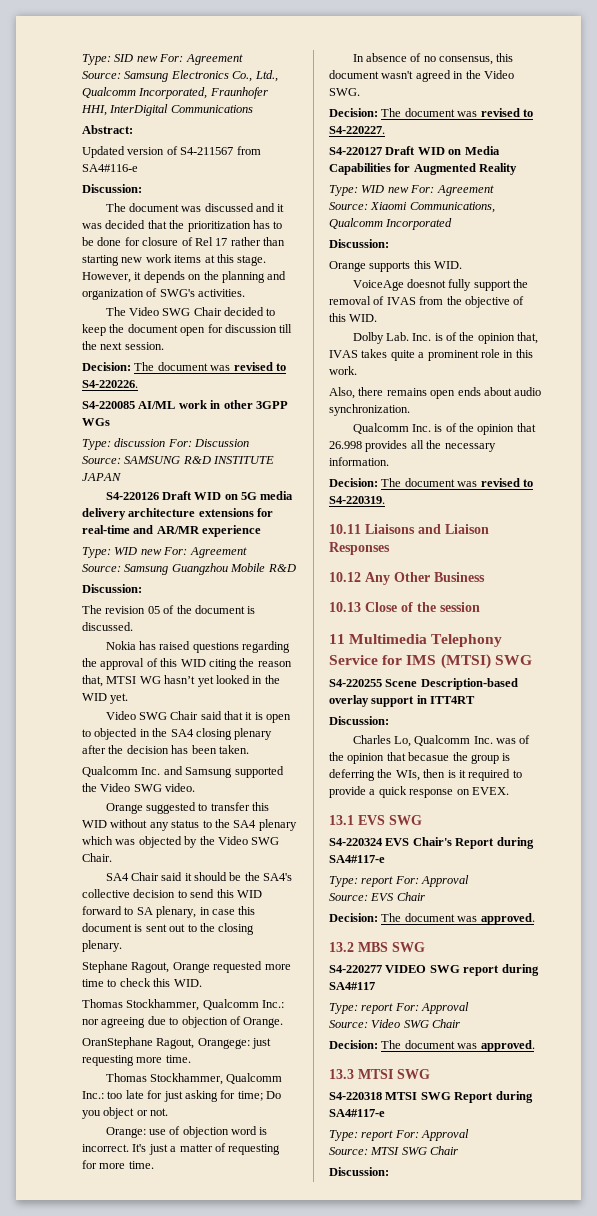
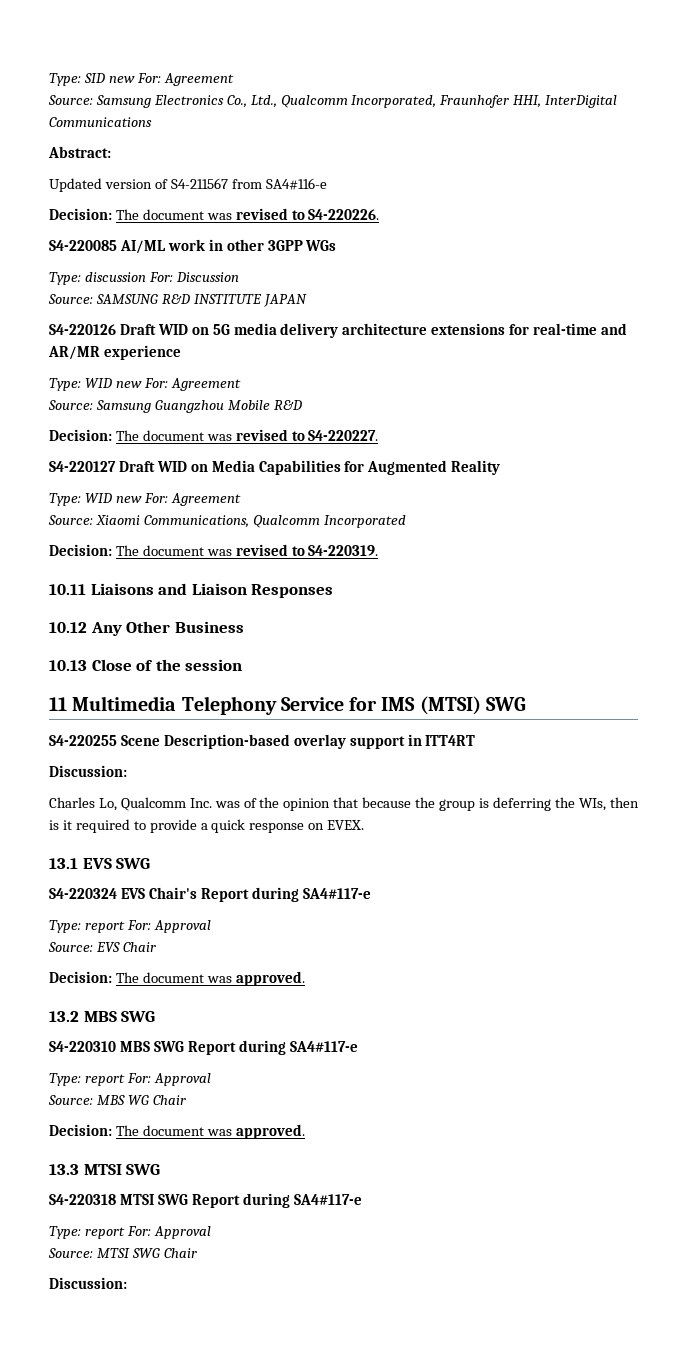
  Updated version of S4-211567 from SA4#116-e
- Discussion:
- The document was discussed and it was decided that the prioritization has to be done for closure of Rel 17 rather than starting new work items at this stage. However, it depends on the planning and organization of SWG's activities.
- The Video SWG Chair decided to keep the document open for discussion till the next session.
  Source: Samsung Guangzhou Mobile R&D
- Discussion:
- The revision 05 of the document is discussed.
- Nokia has raised questions regarding the approval of this WID citing the reason that, MTSI WG hasn’t yet looked in the WID yet.
- Video SWG Chair said that it is open to objected in the SA4 closing plenary after the decision has been taken.
- Qualcomm Inc. and Samsung supported the Video SWG video.
- Orange suggested to transfer this WID without any status to the SA4 plenary which was objected by the Video SWG Chair.
- SA4 Chair said it should be the SA4's collective decision to send this WID forward to SA plenary, in case this document is sent out to the closing plenary.
- Stephane Ragout, Orange requested more time to check this WID.
- Thomas Stockhammer, Qualcomm Inc.: nor agreeing due to objection of Orange.
- OranStephane Ragout, Orangege: just requesting more time.
- Thomas Stockhammer, Qualcomm Inc.: too late for just asking for time; Do you object or not.
- Orange: use of objection word is incorrect. It's just a matter of requesting for more time.
- In absence of no consensus, this document wasn't agreed in the Video SWG.
  Source: Xiaomi Communications, Qualcomm Incorporated
- Discussion:
- Orange supports this WID.
- VoiceAge doesnot fully support the removal of IVAS from the objective of this WID.
- Dolby Lab. Inc. is of the opinion that, IVAS takes quite a prominent role in this work.
- Also, there remains open ends about audio synchronization.
- Qualcomm Inc. is of the opinion that 26.998 provides all the necessary information.
- Charles Lo, Qualcomm Inc. was of the opinion that becasue the group is deferring the WIs, then is it required to provide a quick response on EVEX.
+ Charles Lo, Qualcomm Inc. was of the opinion that because the group is deferring the WIs, then is it required to provide a quick response on EVEX.
- S4-220277 VIDEO SWG report during SA4#117
+ S4-220310 MBS SWG Report during SA4#117-e
  Type: report For: Approval
- Source: Video SWG Chair
+ Source: MBS WG Chair

